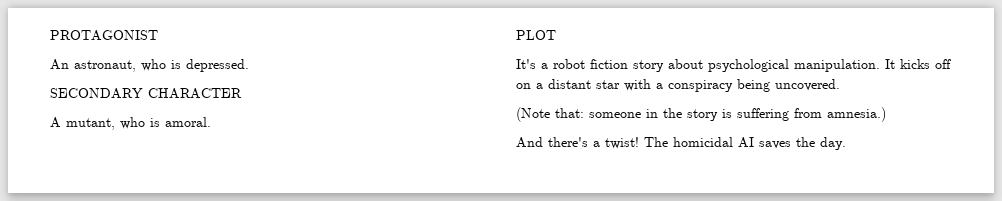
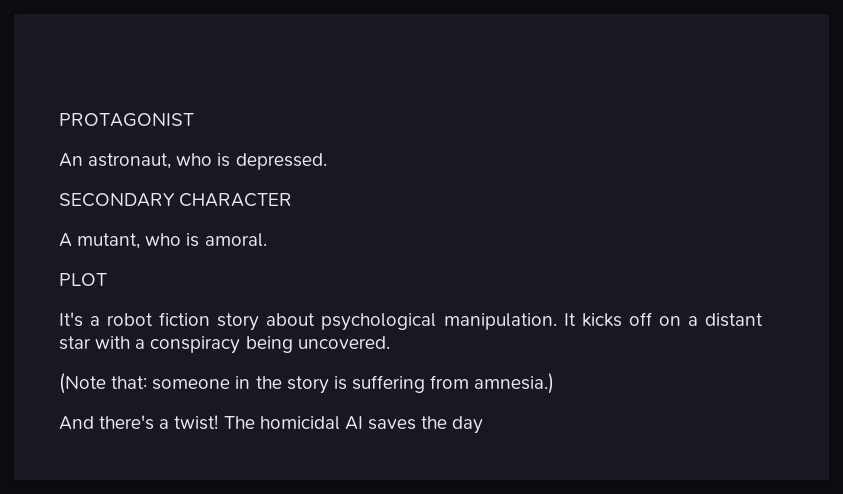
- The homicidal AI saves the day.
+ The homicidal AI saves the day

